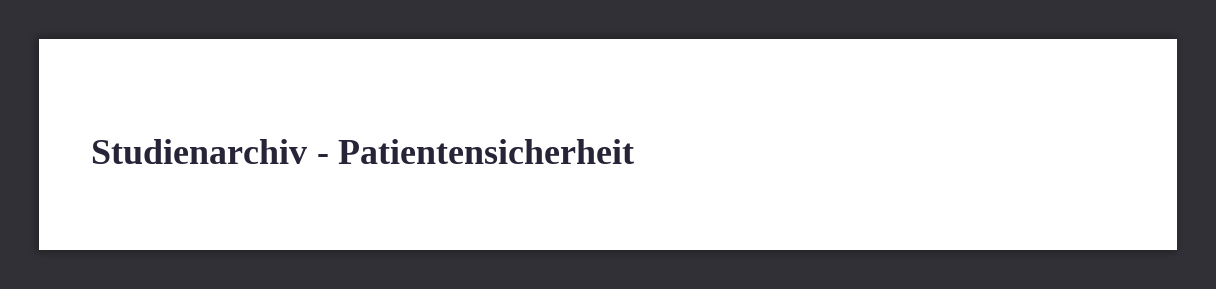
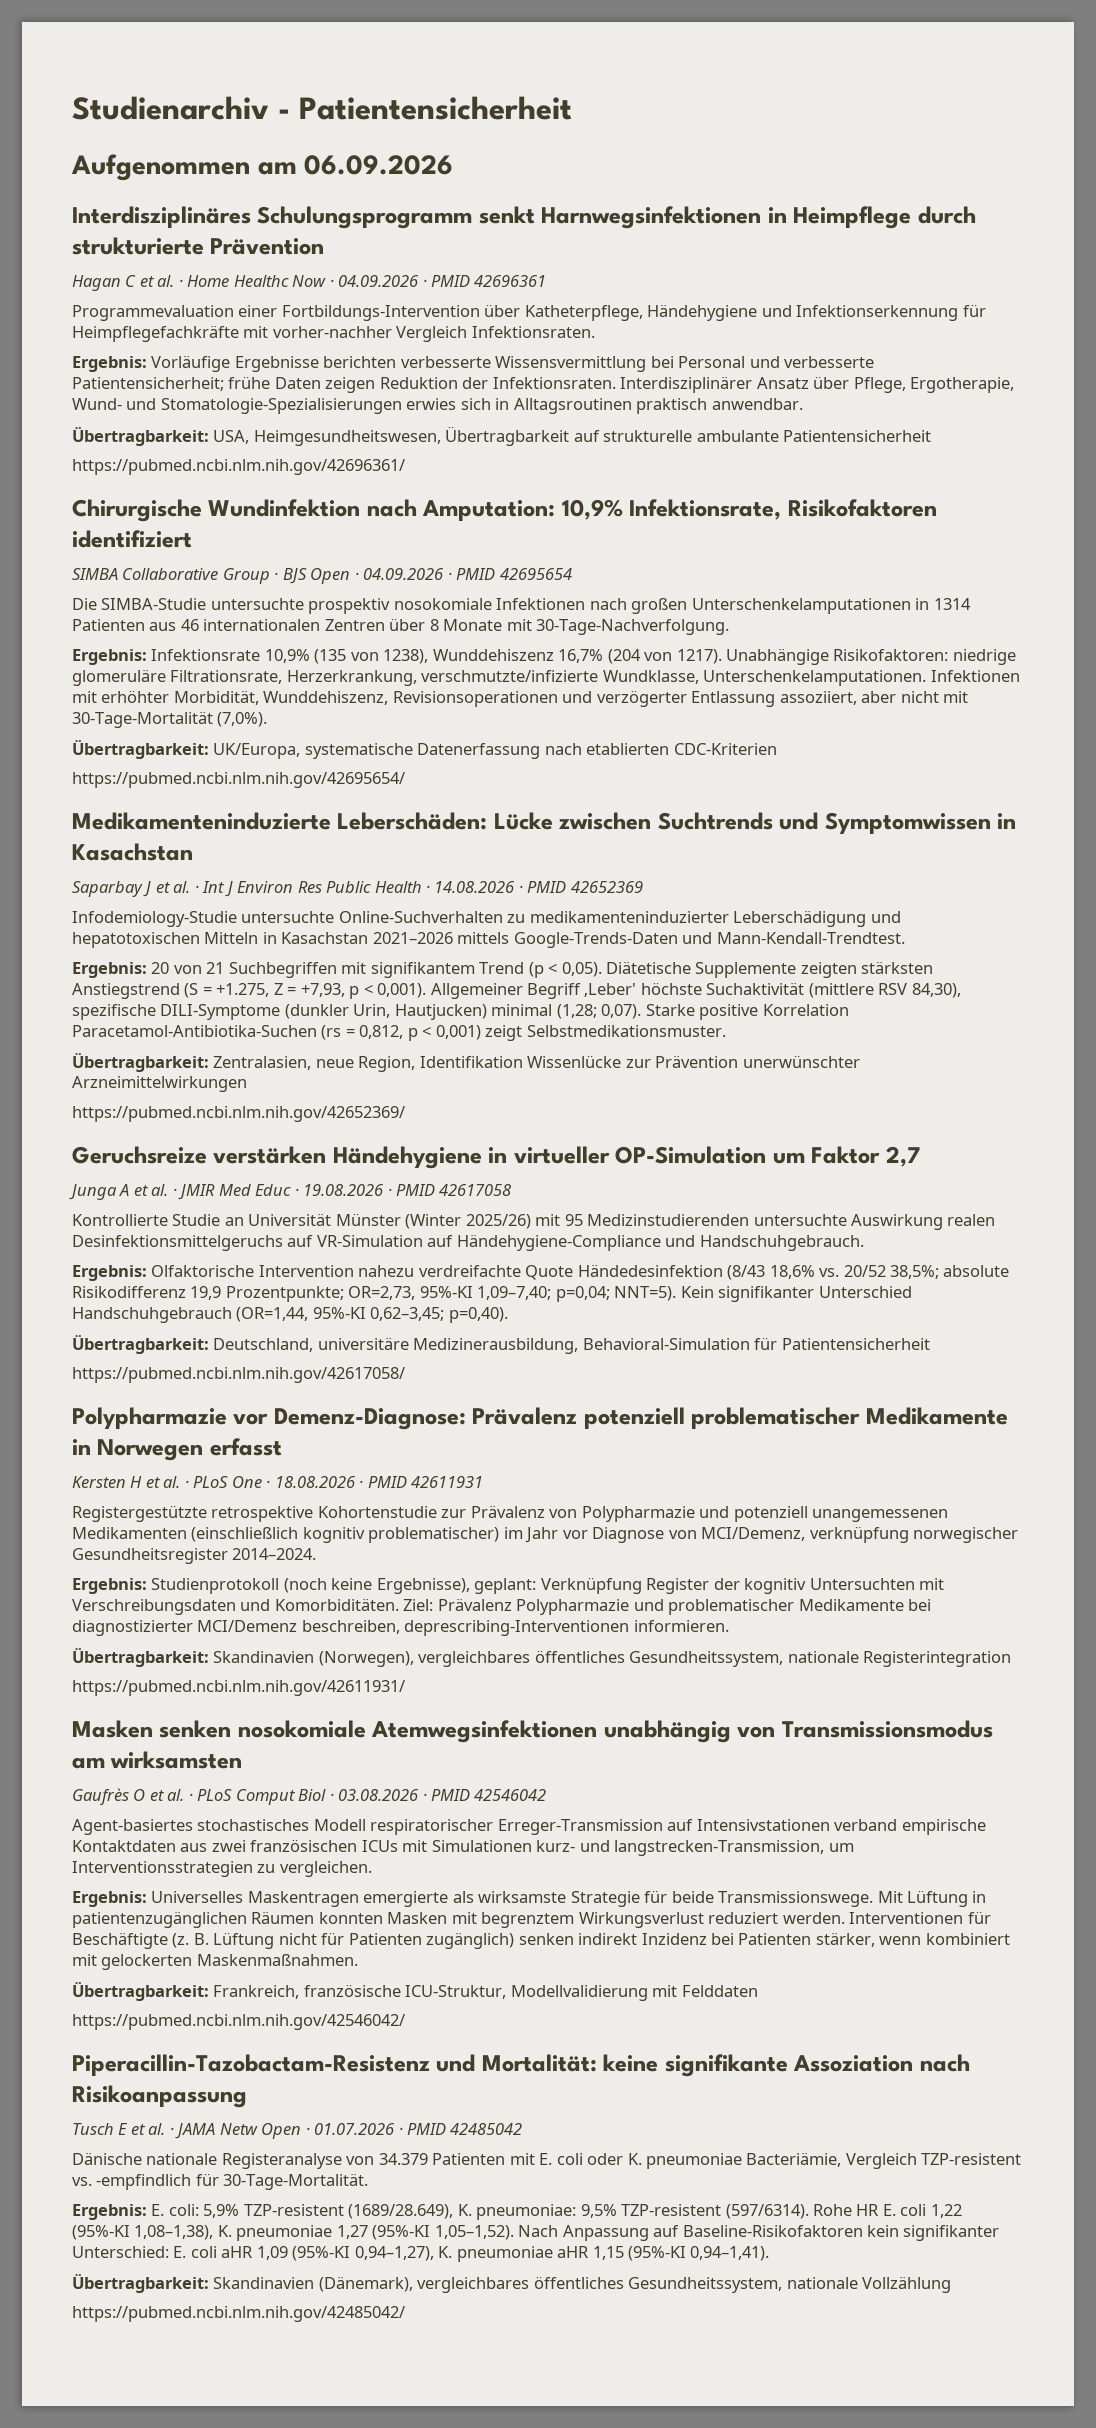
+ Aufgenommen am 06.09.2026
+ Interdisziplinäres Schulungsprogramm senkt Harnwegsinfektionen in Heimpflege durch strukturierte Prävention
+ Hagan C et al. · Home Healthc Now · 04.09.2026 · PMID 42696361
+ Programmevaluation einer Fortbildungs-Intervention über Katheterpflege, Händehygiene und Infektionserkennung für Heimpflegefachkräfte mit vorher-nachher Vergleich Infektionsraten.
+ Ergebnis: Vorläufige Ergebnisse berichten verbesserte Wissensvermittlung bei Personal und verbesserte Patientensicherheit; frühe Daten zeigen Reduktion der Infektionsraten. Interdisziplinärer Ansatz über Pflege, Ergotherapie, Wund- und Stomatologie-Spezialisierungen erwies sich in Alltagsroutinen praktisch anwendbar.
+ Übertragbarkeit: USA, Heimgesundheitswesen, Übertragbarkeit auf strukturelle ambulante Patientensicherheit
+ https://pubmed.ncbi.nlm.nih.gov/42696361/
+ Chirurgische Wundinfektion nach Amputation: 10,9% Infektionsrate, Risikofaktoren identifiziert
+ SIMBA Collaborative Group · BJS Open · 04.09.2026 · PMID 42695654
+ Die SIMBA-Studie untersuchte prospektiv nosokomiale Infektionen nach großen Unterschenkelamputationen in 1314 Patienten aus 46 internationalen Zentren über 8 Monate mit 30-Tage-Nachverfolgung.
+ Ergebnis: Infektionsrate 10,9% (135 von 1238), Wunddehiszenz 16,7% (204 von 1217). Unabhängige Risikofaktoren: niedrige glomeruläre Filtrationsrate, Herzerkrankung, verschmutzte/infizierte Wundklasse, Unterschenkelamputationen. Infektionen mit erhöhter Morbidität, Wunddehiszenz, Revisionsoperationen und verzögerter Entlassung assoziiert, aber nicht mit 30-Tage-Mortalität (7,0%).
+ Übertragbarkeit: UK/Europa, systematische Datenerfassung nach etablierten CDC-Kriterien
+ https://pubmed.ncbi.nlm.nih.gov/42695654/
+ Medikamenteninduzierte Leberschäden: Lücke zwischen Suchtrends und Symptomwissen in Kasachstan
+ Saparbay J et al. · Int J Environ Res Public Health · 14.08.2026 · PMID 42652369
+ Infodemiology-Studie untersuchte Online-Suchverhalten zu medikamenteninduzierter Leberschädigung und hepatotoxischen Mitteln in Kasachstan 2021–2026 mittels Google-Trends-Daten und Mann-Kendall-Trendtest.
+ Ergebnis: 20 von 21 Suchbegriffen mit signifikantem Trend (p < 0,05). Diätetische Supplemente zeigten stärksten Anstiegstrend (S = +1.275, Z = +7,93, p < 0,001). Allgemeiner Begriff ‚Leber' höchste Suchaktivität (mittlere RSV 84,30), spezifische DILI-Symptome (dunkler Urin, Hautjucken) minimal (1,28; 0,07). Starke positive Korrelation Paracetamol-Antibiotika-Suchen (rs = 0,812, p < 0,001) zeigt Selbstmedikationsmuster.
+ Übertragbarkeit: Zentralasien, neue Region, Identifikation Wissenlücke zur Prävention unerwünschter Arzneimittelwirkungen
+ https://pubmed.ncbi.nlm.nih.gov/42652369/
+ Geruchsreize verstärken Händehygiene in virtueller OP-Simulation um Faktor 2,7
+ Junga A et al. · JMIR Med Educ · 19.08.2026 · PMID 42617058
+ Kontrollierte Studie an Universität Münster (Winter 2025/26) mit 95 Medizinstudierenden untersuchte Auswirkung realen Desinfektionsmittelgeruchs auf VR-Simulation auf Händehygiene-Compliance und Handschuhgebrauch.
+ Ergebnis: Olfaktorische Intervention nahezu verdreifachte Quote Händedesinfektion (8/43 18,6% vs. 20/52 38,5%; absolute Risikodifferenz 19,9 Prozentpunkte; OR=2,73, 95%-KI 1,09–7,40; p=0,04; NNT=5). Kein signifikanter Unterschied Handschuhgebrauch (OR=1,44, 95%-KI 0,62–3,45; p=0,40).
+ Übertragbarkeit: Deutschland, universitäre Medizinerausbildung, Behavioral-Simulation für Patientensicherheit
+ https://pubmed.ncbi.nlm.nih.gov/42617058/
+ Polypharmazie vor Demenz-Diagnose: Prävalenz potenziell problematischer Medikamente in Norwegen erfasst
+ Kersten H et al. · PLoS One · 18.08.2026 · PMID 42611931
+ Registergestützte retrospektive Kohortenstudie zur Prävalenz von Polypharmazie und potenziell unangemessenen Medikamenten (einschließlich kognitiv problematischer) im Jahr vor Diagnose von MCI/Demenz, verknüpfung norwegischer Gesundheitsregister 2014–2024.
+ Ergebnis: Studienprotokoll (noch keine Ergebnisse), geplant: Verknüpfung Register der kognitiv Untersuchten mit Verschreibungsdaten und Komorbiditäten. Ziel: Prävalenz Polypharmazie und problematischer Medikamente bei diagnostizierter MCI/Demenz beschreiben, deprescribing-Interventionen informieren.
+ Übertragbarkeit: Skandinavien (Norwegen), vergleichbares öffentliches Gesundheitssystem, nationale Registerintegration
+ https://pubmed.ncbi.nlm.nih.gov/42611931/
+ Masken senken nosokomiale Atemwegsinfektionen unabhängig von Transmissionsmodus am wirksamsten
+ Gaufrès O et al. · PLoS Comput Biol · 03.08.2026 · PMID 42546042
+ Agent-basiertes stochastisches Modell respiratorischer Erreger-Transmission auf Intensivstationen verband empirische Kontaktdaten aus zwei französischen ICUs mit Simulationen kurz- und langstrecken-Transmission, um Interventionsstrategien zu vergleichen.
+ Ergebnis: Universelles Maskentragen emergierte als wirksamste Strategie für beide Transmissionswege. Mit Lüftung in patientenzugänglichen Räumen konnten Masken mit begrenztem Wirkungsverlust reduziert werden. Interventionen für Beschäftigte (z. B. Lüftung nicht für Patienten zugänglich) senken indirekt Inzidenz bei Patienten stärker, wenn kombiniert mit gelockerten Maskenmaßnahmen.
+ Übertragbarkeit: Frankreich, französische ICU-Struktur, Modellvalidierung mit Felddaten
+ https://pubmed.ncbi.nlm.nih.gov/42546042/
+ Piperacillin-Tazobactam-Resistenz und Mortalität: keine signifikante Assoziation nach Risikoanpassung
+ Tusch E et al. · JAMA Netw Open · 01.07.2026 · PMID 42485042
+ Dänische nationale Registeranalyse von 34.379 Patienten mit E. coli oder K. pneumoniae Bacteriämie, Vergleich TZP-resistent vs. -empfindlich für 30-Tage-Mortalität.
+ Ergebnis: E. coli: 5,9% TZP-resistent (1689/28.649), K. pneumoniae: 9,5% TZP-resistent (597/6314). Rohe HR E. coli 1,22 (95%-KI 1,08–1,38), K. pneumoniae 1,27 (95%-KI 1,05–1,52). Nach Anpassung auf Baseline-Risikofaktoren kein signifikanter Unterschied: E. coli aHR 1,09 (95%-KI 0,94–1,27), K. pneumoniae aHR 1,15 (95%-KI 0,94–1,41).
+ Übertragbarkeit: Skandinavien (Dänemark), vergleichbares öffentliches Gesundheitssystem, nationale Vollzählung
+ https://pubmed.ncbi.nlm.nih.gov/42485042/

